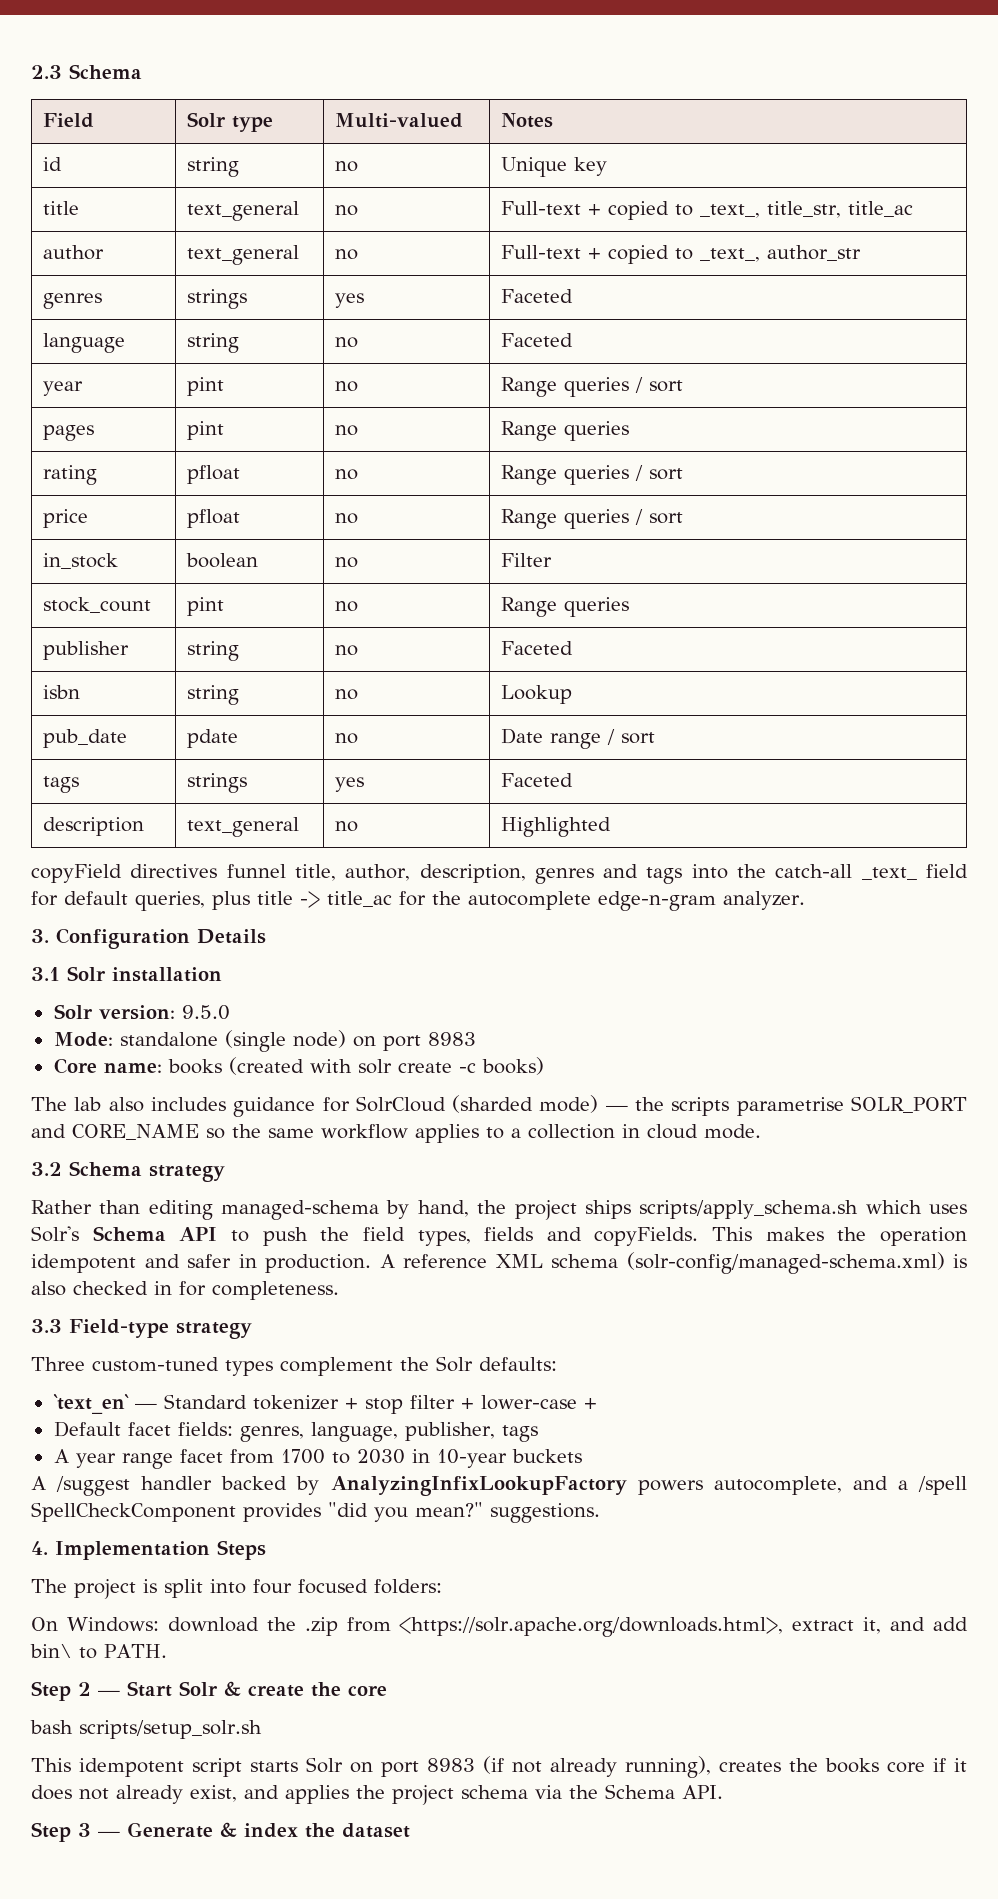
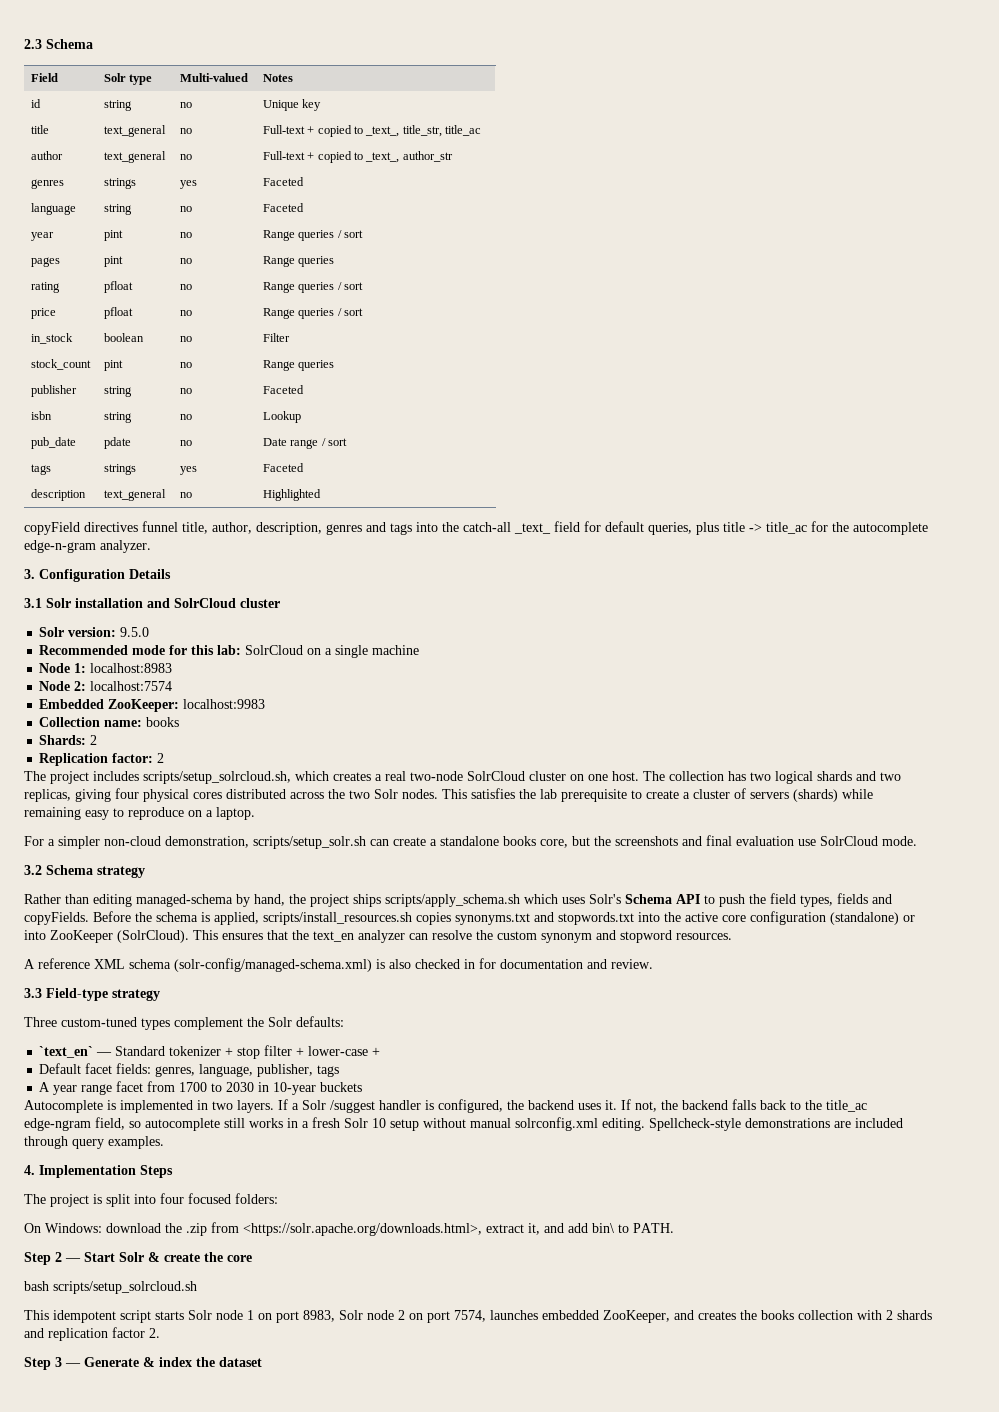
- 3.1 Solr installation
+ 3.1 Solr installation and SolrCloud cluster
- Mode: standalone (single node) on port 8983
- Core name: books (created with solr create -c books)
- The lab also includes guidance for SolrCloud (sharded mode) — the scripts parametrise SOLR_PORT and CORE_NAME so the same workflow applies to a collection in cloud mode.
+ Recommended mode for this lab: SolrCloud on a single machine
+ Node 1: localhost:8983
+ Node 2: localhost:7574
+ Embedded ZooKeeper: localhost:9983
+ Collection name: books
+ Shards: 2
+ Replication factor: 2
+ The project includes scripts/setup_solrcloud.sh, which creates a real two-node SolrCloud cluster on one host. The collection has two logical shards and two replicas, giving four physical cores distributed across the two Solr nodes. This satisfies the lab prerequisite to create a cluster of servers (shards) while remaining easy to reproduce on a laptop.
+ For a simpler non-cloud demonstration, scripts/setup_solr.sh can create a standalone books core, but the screenshots and final evaluation use SolrCloud mode.
- This makes the operation idempotent and safer in production. A reference XML schema (solr-config/managed-schema.xml) is also checked in for completeness.
+ Before the schema is applied, scripts/install_resources.sh copies synonyms.txt and stopwords.txt into the active core configuration (standalone) or into ZooKeeper (SolrCloud). This ensures that the text_en analyzer can resolve the custom synonym and stopword resources.
+ A reference XML schema (solr-config/managed-schema.xml) is also checked in for documentation and review.
- A /suggest handler backed by AnalyzingInfixLookupFactory powers autocomplete, and a /spell SpellCheckComponent provides "did you mean?" suggestions.
+ Autocomplete is implemented in two layers. If a Solr /suggest handler is configured, the backend uses it. If not, the backend falls back to the title_ac edge-ngram field, so autocomplete still works in a fresh Solr 10 setup without manual solrconfig.xml editing. Spellcheck-style demonstrations are included through query examples.
- bash scripts/setup_solr.sh
+ bash scripts/setup_solrcloud.sh
- This idempotent script starts Solr on port 8983 (if not already running), creates the books core if it does not already exist, and applies the project schema via the Schema API.
+ This idempotent script starts Solr node 1 on port 8983, Solr node 2 on port 7574, launches embedded ZooKeeper, and creates the books collection with 2 shards and replication factor 2.

